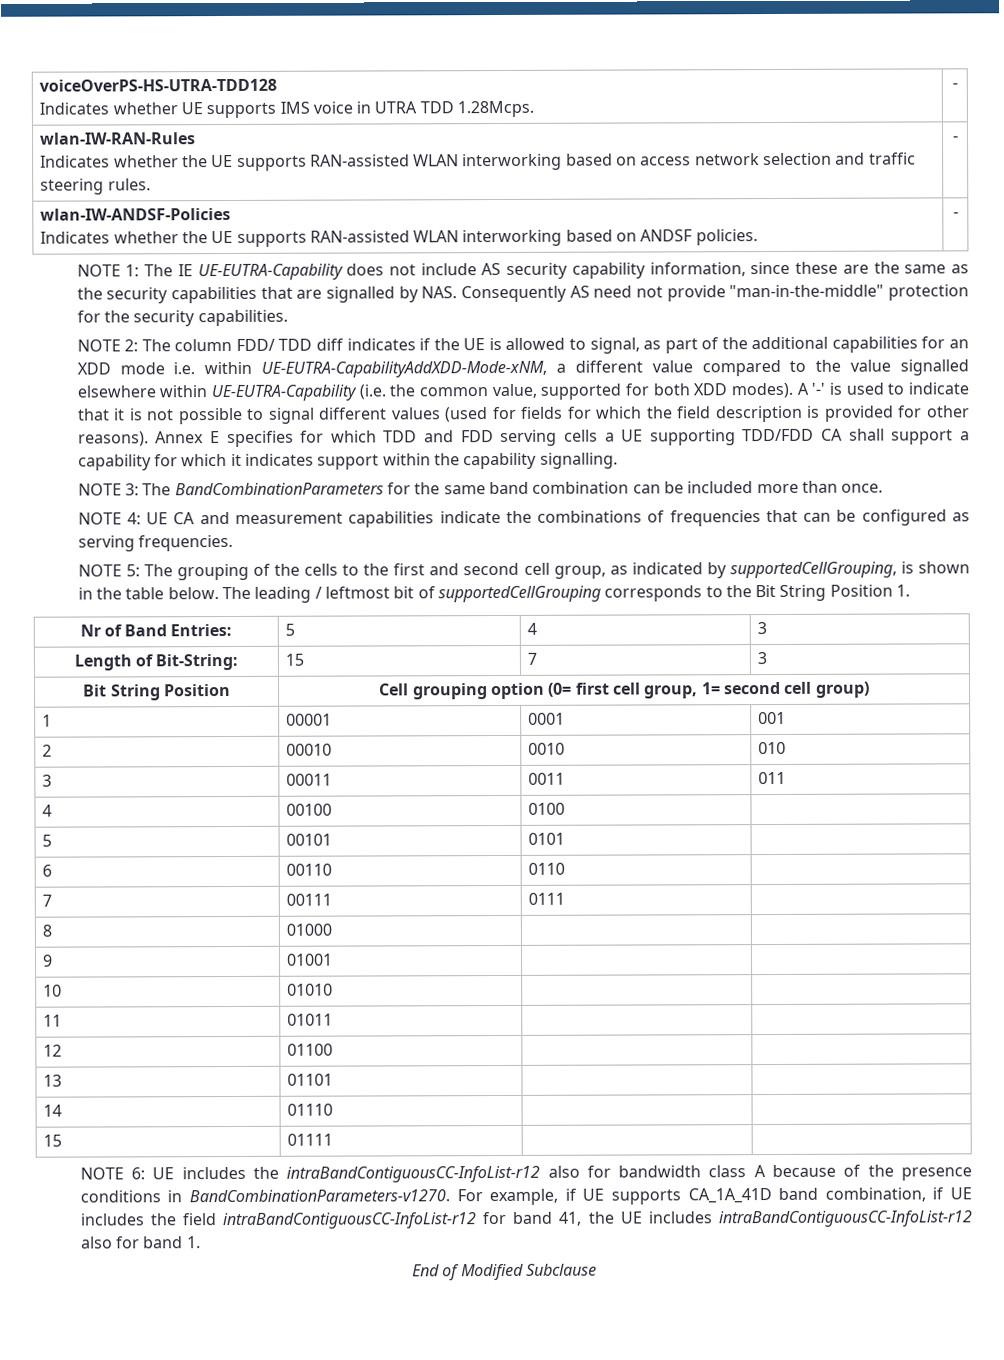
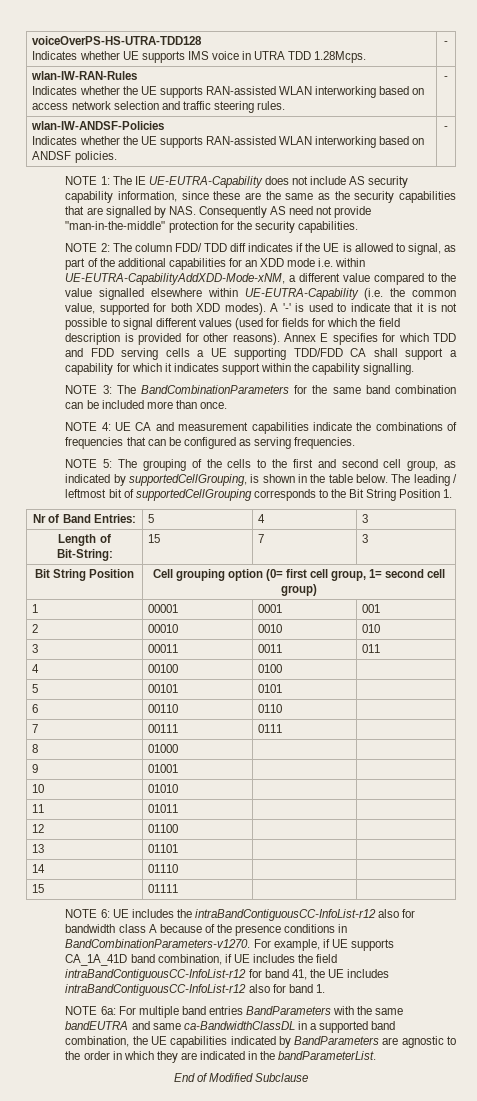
+ NOTE 6a: For multiple band entries BandParameters with the same bandEUTRA and same ca-BandwidthClassDL in a supported band combination, the UE capabilities indicated by BandParameters are agnostic to the order in which they are indicated in the bandParameterList.

